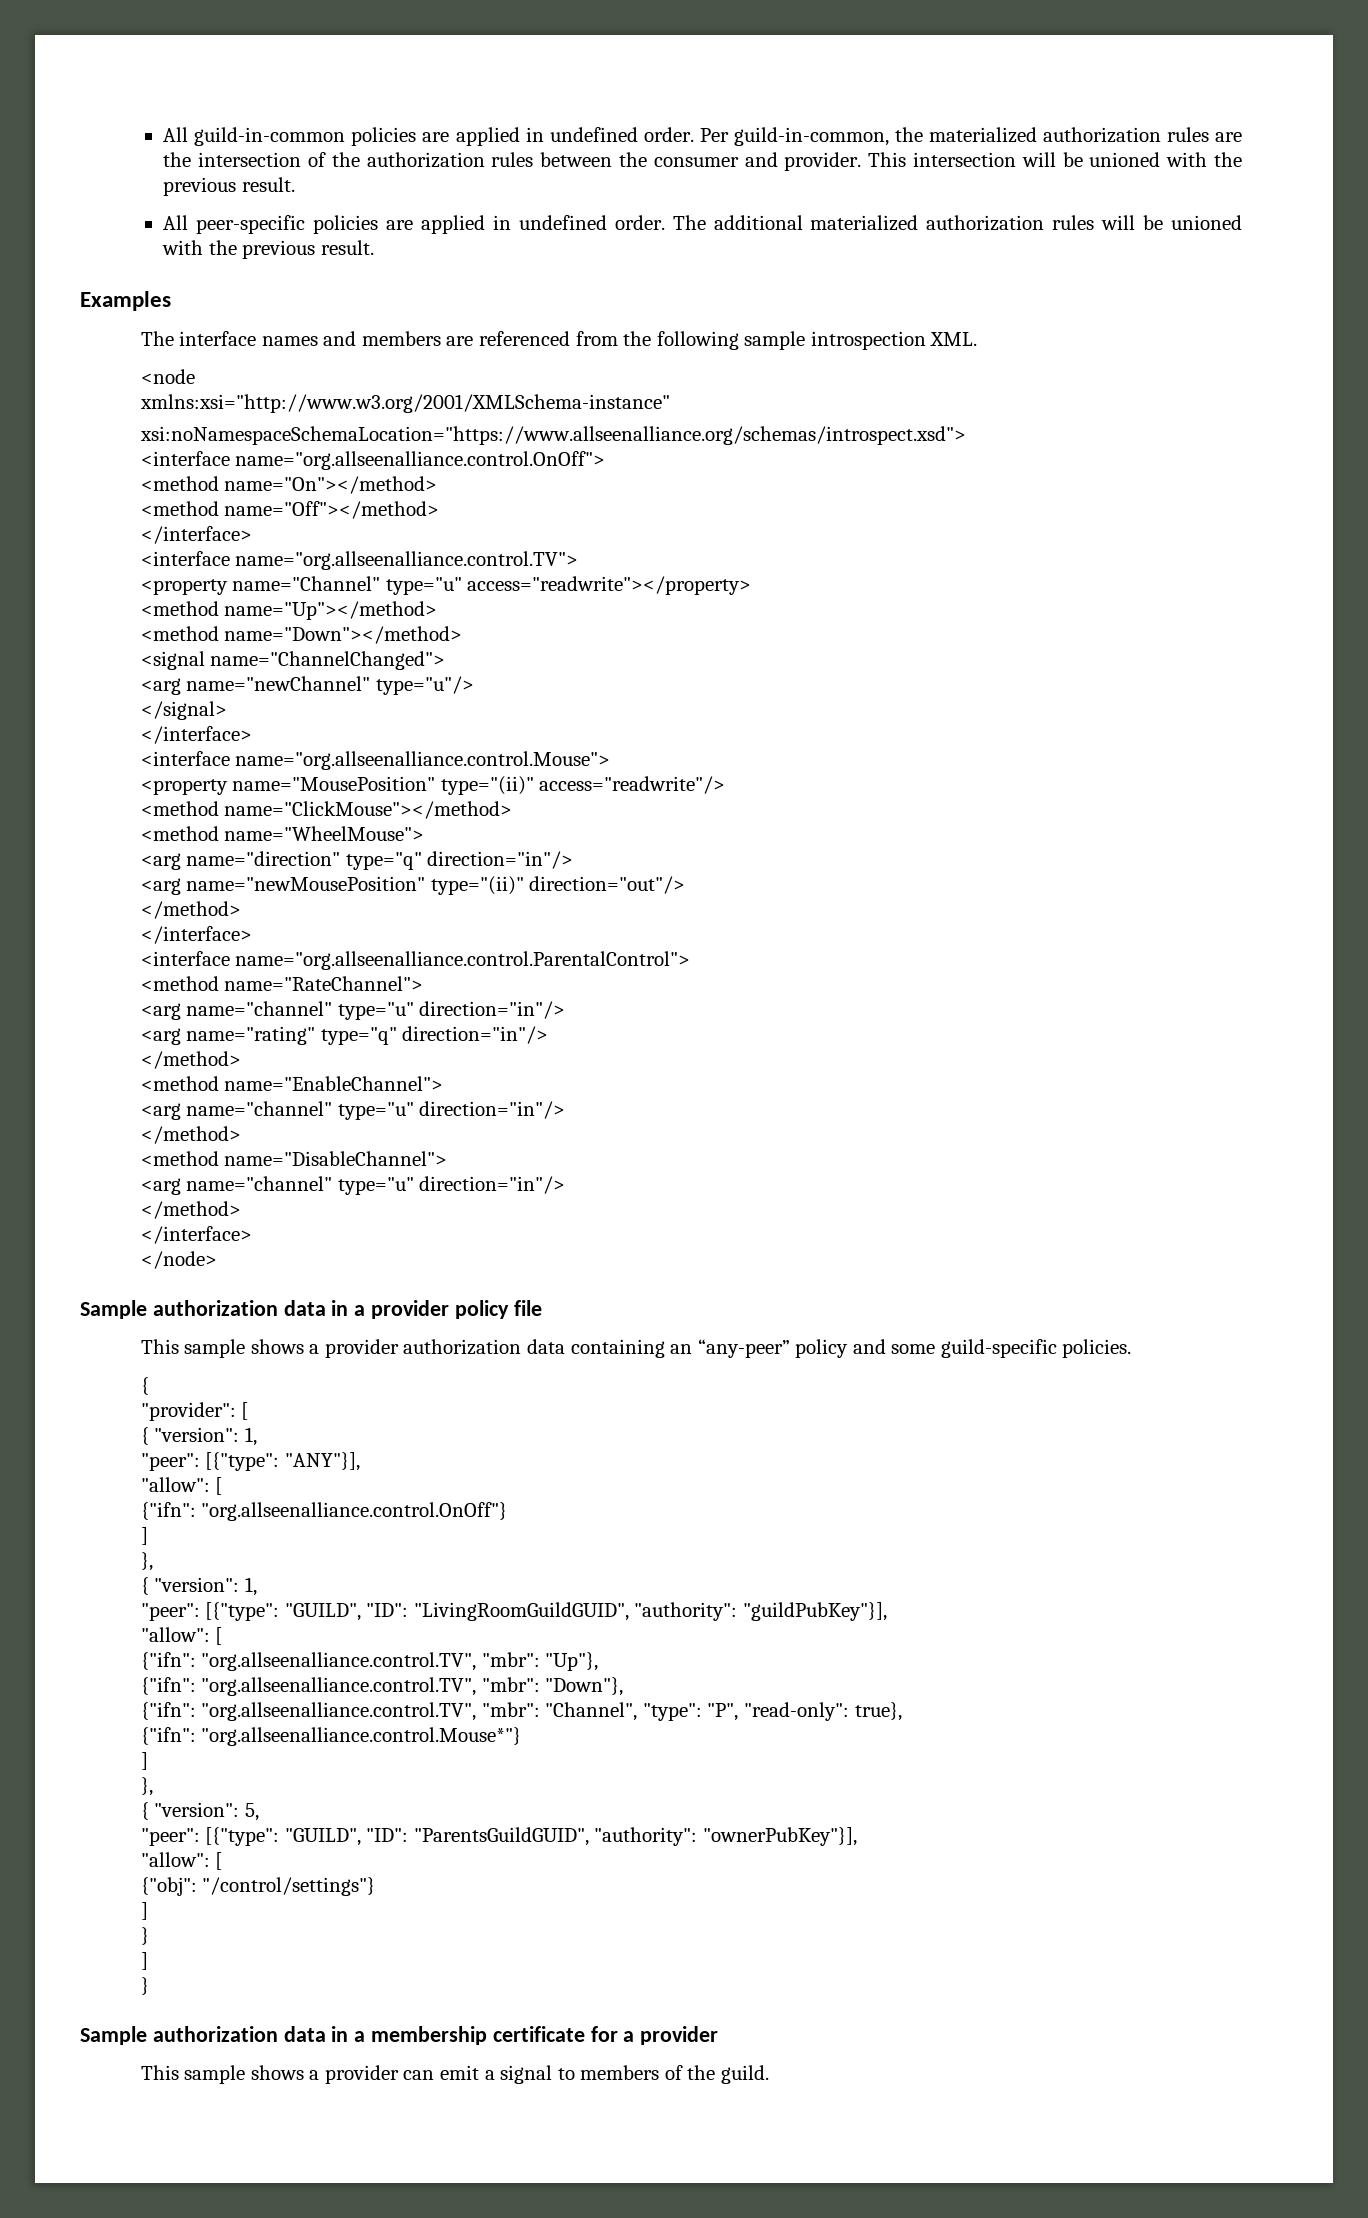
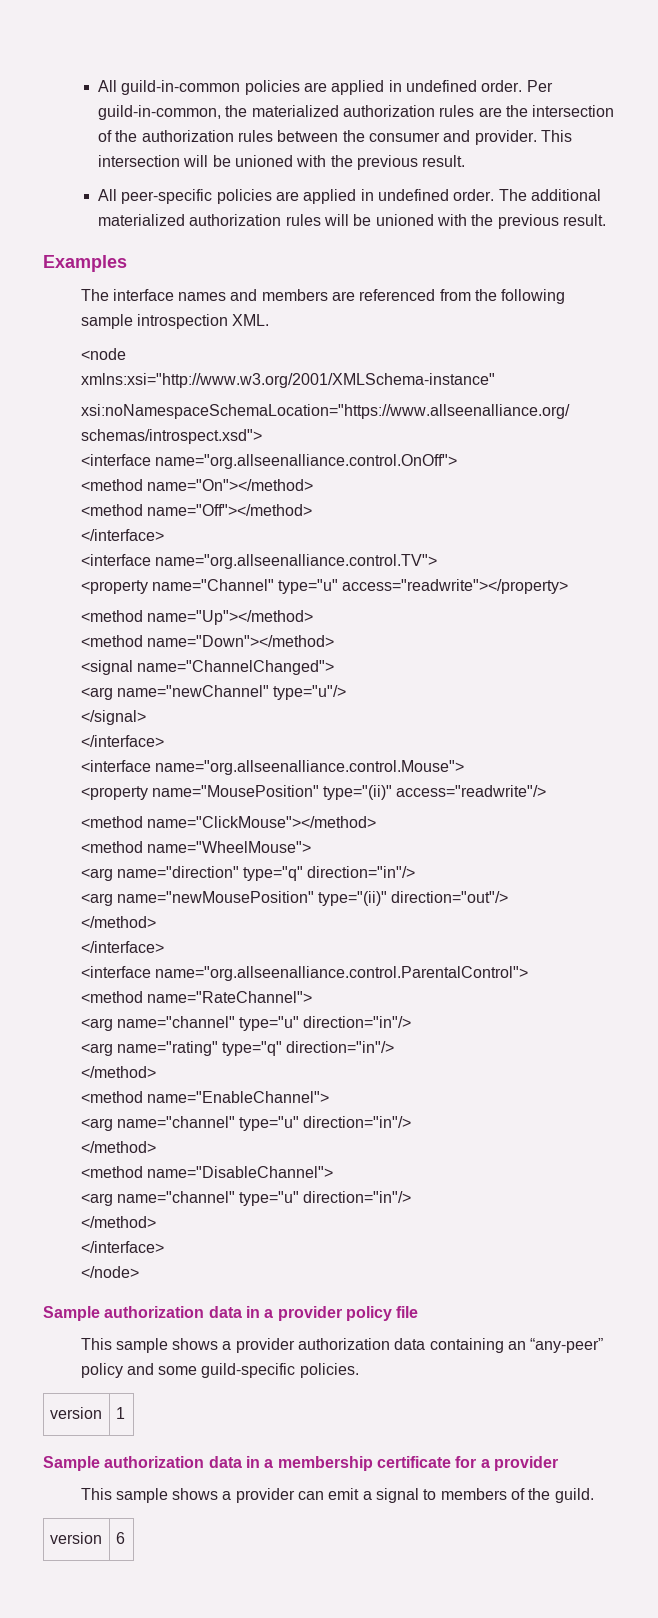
  This sample shows a provider authorization data containing an “any-peer” policy and some guild-specific policies.
- {
- "provider": [
- { "version": 1,
- "peer": [{"type": "ANY"}],
- "allow": [
- {"ifn": "org.allseenalliance.control.OnOff"}
- ]
- },
- { "version": 1,
- "peer": [{"type": "GUILD", "ID": "LivingRoomGuildGUID", "authority": "guildPubKey"}],
- "allow": [
- {"ifn": "org.allseenalliance.control.TV", "mbr": "Up"},
- {"ifn": "org.allseenalliance.control.TV", "mbr": "Down"},
- {"ifn": "org.allseenalliance.control.TV", "mbr": "Channel", "type": "P", "read-only": true},
- {"ifn": "org.allseenalliance.control.Mouse*"}
- ]
- },
- { "version": 5,
- "peer": [{"type": "GUILD", "ID": "ParentsGuildGUID", "authority": "ownerPubKey"}],
- "allow": [
- {"obj": "/control/settings"}
- ]
- }
- ]
- }
+ version | 1
+ version | 6

